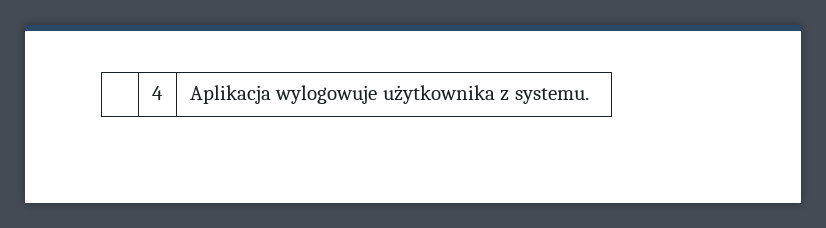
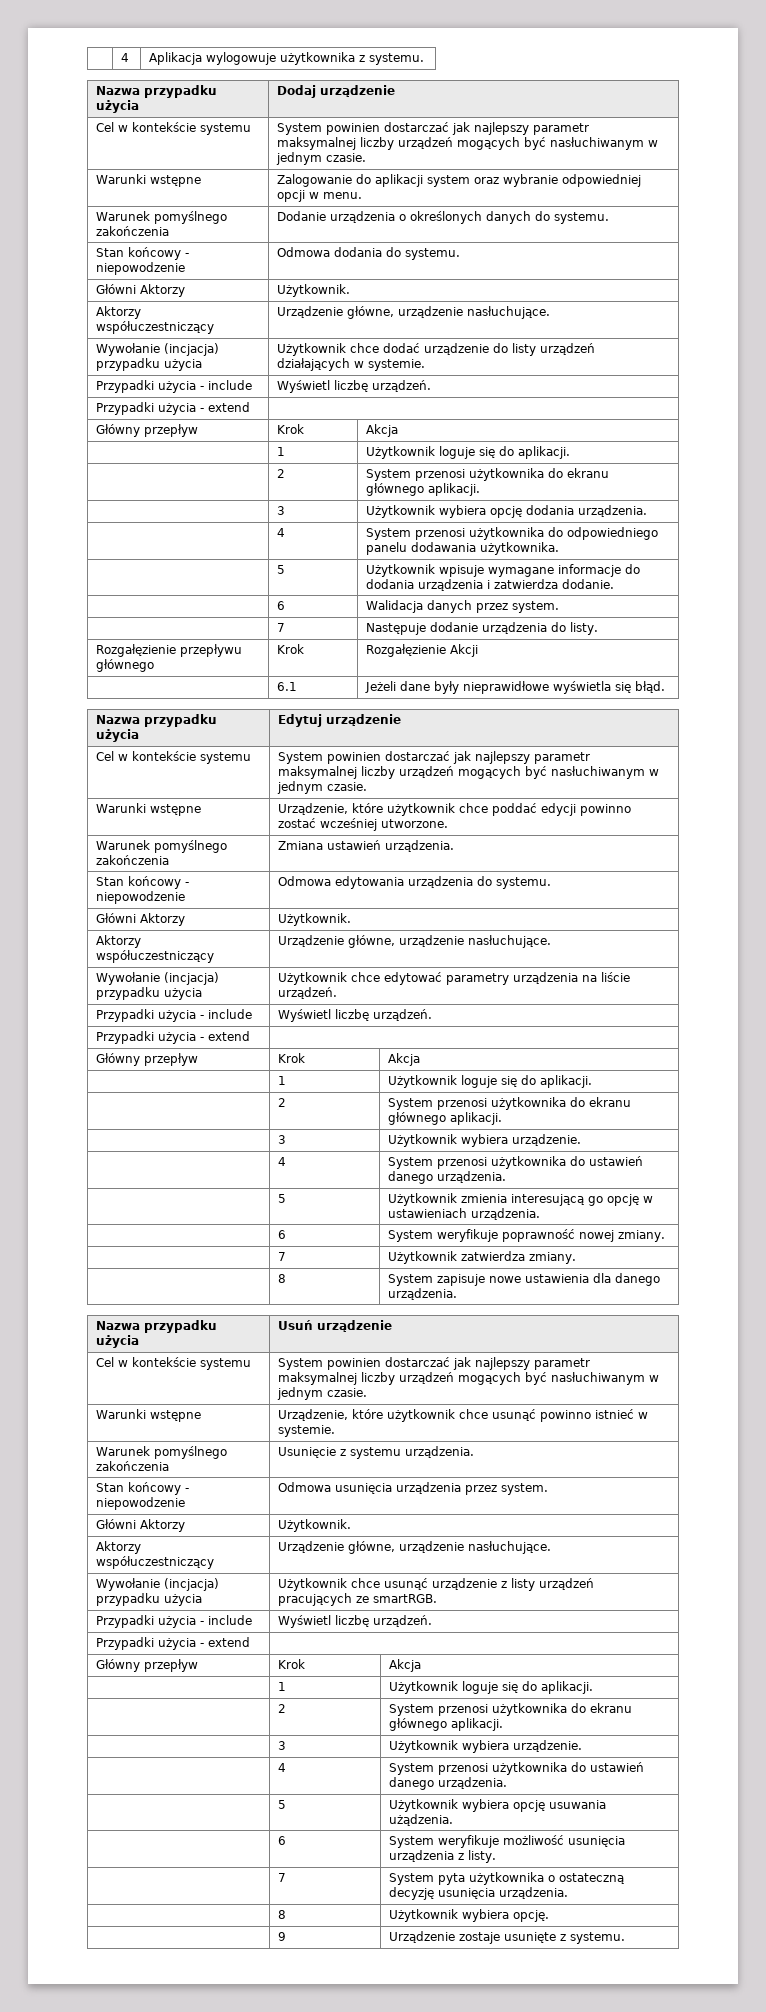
+ Nazwa przypadku użycia | Dodaj urządzenie
+ Cel w kontekście systemu | System powinien dostarczać jak najlepszy parametr maksymalnej liczby urządzeń mogących być nasłuchiwanym w jednym czasie.
+ Warunki wstępne | Zalogowanie do aplikacji system oraz wybranie odpowiedniej opcji w menu.
+ Warunek pomyślnego zakończenia | Dodanie urządzenia o określonych danych do systemu.
+ Stan końcowy - niepowodzenie | Odmowa dodania do systemu.
+ Główni Aktorzy | Użytkownik.
+ Aktorzy współuczestniczący | Urządzenie główne, urządzenie nasłuchujące.
+ Wywołanie (incjacja) przypadku użycia | Użytkownik chce dodać urządzenie do listy urządzeń działających w systemie.
+ Przypadki użycia - include | Wyświetl liczbę urządzeń.
+ Przypadki użycia - extend |
+ Główny przepływ | Krok | Akcja
+ | 1 | Użytkownik loguje się do aplikacji.
+ | 2 | System przenosi użytkownika do ekranu głównego aplikacji.
+ | 3 | Użytkownik wybiera opcję dodania urządzenia.
+ | 4 | System przenosi użytkownika do odpowiedniego panelu dodawania użytkownika.
+ | 5 | Użytkownik wpisuje wymagane informacje do dodania urządzenia i zatwierdza dodanie.
+ | 6 | Walidacja danych przez system.
+ | 7 | Następuje dodanie urządzenia do listy.
+ Rozgałęzienie przepływu głównego | Krok | Rozgałęzienie Akcji
+ | 6.1 | Jeżeli dane były nieprawidłowe wyświetla się błąd.
+ Nazwa przypadku użycia | Edytuj urządzenie
+ Cel w kontekście systemu | System powinien dostarczać jak najlepszy parametr maksymalnej liczby urządzeń mogących być nasłuchiwanym w jednym czasie.
+ Warunki wstępne | Urządzenie, które użytkownik chce poddać edycji powinno zostać wcześniej utworzone.
+ Warunek pomyślnego zakończenia | Zmiana ustawień urządzenia.
+ Stan końcowy - niepowodzenie | Odmowa edytowania urządzenia do systemu.
+ Główni Aktorzy | Użytkownik.
+ Aktorzy współuczestniczący | Urządzenie główne, urządzenie nasłuchujące.
+ Wywołanie (incjacja) przypadku użycia | Użytkownik chce edytować parametry urządzenia na liście urządzeń.
+ Przypadki użycia - include | Wyświetl liczbę urządzeń.
+ Przypadki użycia - extend |
+ Główny przepływ | Krok | Akcja
+ | 1 | Użytkownik loguje się do aplikacji.
+ | 2 | System przenosi użytkownika do ekranu głównego aplikacji.
+ | 3 | Użytkownik wybiera urządzenie.
+ | 4 | System przenosi użytkownika do ustawień danego urządzenia.
+ | 5 | Użytkownik zmienia interesującą go opcję w ustawieniach urządzenia.
+ | 6 | System weryfikuje poprawność nowej zmiany.
+ | 7 | Użytkownik zatwierdza zmiany.
+ | 8 | System zapisuje nowe ustawienia dla danego urządzenia.
+ Nazwa przypadku użycia | Usuń urządzenie
+ Cel w kontekście systemu | System powinien dostarczać jak najlepszy parametr maksymalnej liczby urządzeń mogących być nasłuchiwanym w jednym czasie.
+ Warunki wstępne | Urządzenie, które użytkownik chce usunąć powinno istnieć w systemie.
+ Warunek pomyślnego zakończenia | Usunięcie z systemu urządzenia.
+ Stan końcowy - niepowodzenie | Odmowa usunięcia urządzenia przez system.
+ Główni Aktorzy | Użytkownik.
+ Aktorzy współuczestniczący | Urządzenie główne, urządzenie nasłuchujące.
+ Wywołanie (incjacja) przypadku użycia | Użytkownik chce usunąć urządzenie z listy urządzeń pracujących ze smartRGB.
+ Przypadki użycia - include | Wyświetl liczbę urządzeń.
+ Przypadki użycia - extend |
+ Główny przepływ | Krok | Akcja
+ | 1 | Użytkownik loguje się do aplikacji.
+ | 2 | System przenosi użytkownika do ekranu głównego aplikacji.
+ | 3 | Użytkownik wybiera urządzenie.
+ | 4 | System przenosi użytkownika do ustawień danego urządzenia.
+ | 5 | Użytkownik wybiera opcję usuwania użądzenia.
+ | 6 | System weryfikuje możliwość usunięcia urządzenia z listy.
+ | 7 | System pyta użytkownika o ostateczną decyzję usunięcia urządzenia.
+ | 8 | Użytkownik wybiera opcję.
+ | 9 | Urządzenie zostaje usunięte z systemu.

